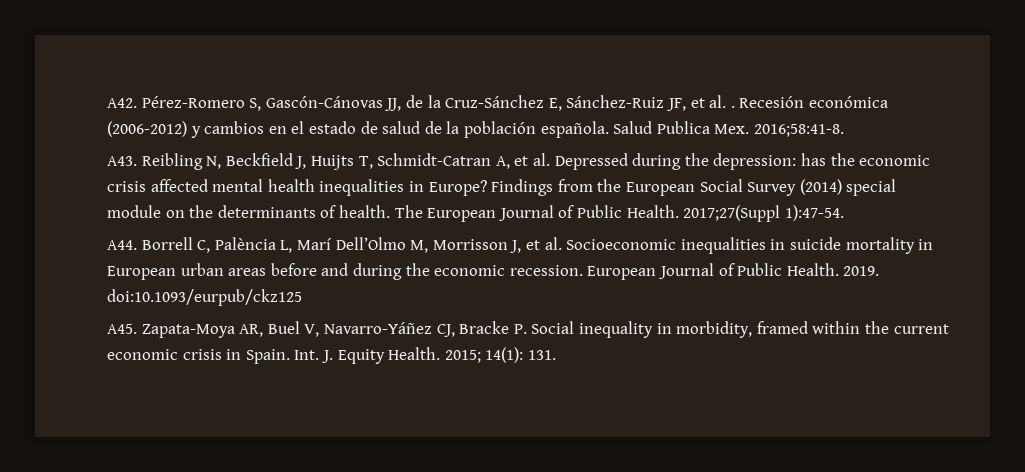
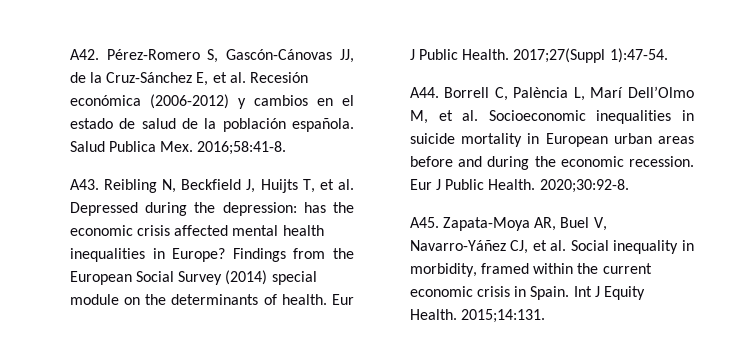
- A42. Pérez-Romero S, Gascón-Cánovas JJ, de la Cruz-Sánchez E, Sánchez-Ruiz JF, et al. . Recesión económica (2006-2012) y cambios en el estado de salud de la población española.
+ A42. Pérez-Romero S, Gascón-Cánovas JJ, de la Cruz-Sánchez E, et al. Recesión económica (2006-2012) y cambios en el estado de salud de la población española.
- A43. Reibling N, Beckfield J, Huijts T, Schmidt-Catran A, et al. Depressed during the depression: has the economic crisis affected mental health inequalities in Europe?
+ A43. Reibling N, Beckfield J, Huijts T, et al. Depressed during the depression: has the economic crisis affected mental health inequalities in Europe?
- Findings from the European Social Survey (2014) special module on the determinants of health. The European Journal of Public Health.
+ Findings from the European Social Survey (2014) special module on the determinants of health. Eur J Public Health.
- A44. Borrell C, Palència L, Marí Dell’Olmo M, Morrisson J, et al. Socioeconomic inequalities in suicide mortality in European urban areas before and during the economic recession.
+ A44. Borrell C, Palència L, Marí Dell’Olmo M, et al. Socioeconomic inequalities in suicide mortality in European urban areas before and during the economic recession.
- European Journal of Public Health. 2019. doi:10.1093/eurpub/ckz125
+ Eur J Public Health. 2020;30:92-8.
- A45. Zapata-Moya AR, Buel V, Navarro-Yáñez CJ, Bracke P. Social inequality in morbidity, framed within the current economic crisis in Spain.
+ A45. Zapata-Moya AR, Buel V, Navarro-Yáñez CJ, et al. Social inequality in morbidity, framed within the current economic crisis in Spain.
- Int. J. Equity Health. 2015; 14(1): 131.
+ Int J Equity Health. 2015;14:131.

